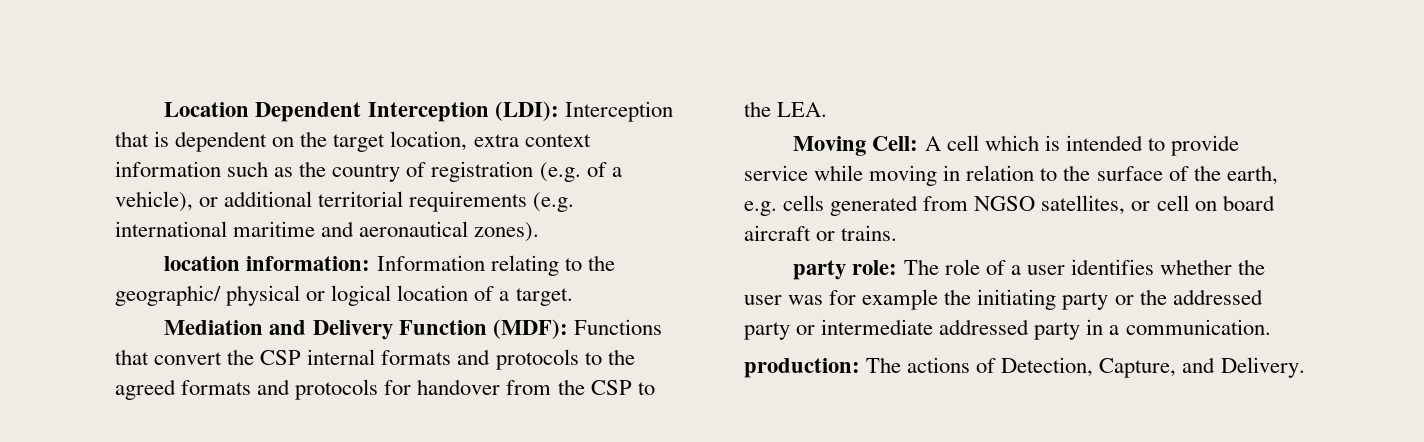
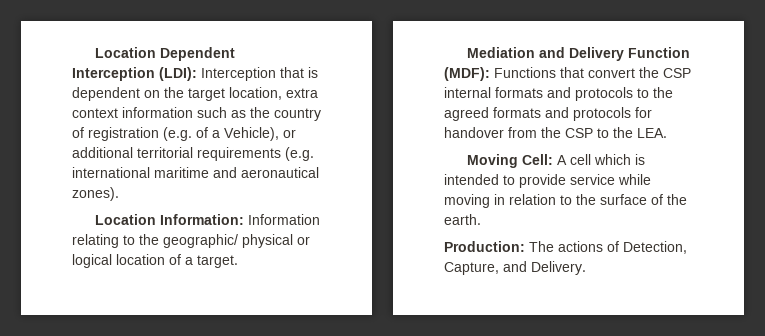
- Location Dependent Interception (LDI): Interception that is dependent on the target location, extra context information such as the country of registration (e.g. of a vehicle), or additional territorial requirements (e.g. international maritime and aeronautical zones).
+ Location Dependent Interception (LDI): Interception that is dependent on the target location, extra context information such as the country of registration (e.g. of a Vehicle), or additional territorial requirements (e.g. international maritime and aeronautical zones).
- location information: Information relating to the geographic/ physical or logical location of a target.
+ Location Information: Information relating to the geographic/ physical or logical location of a target.
- Moving Cell: A cell which is intended to provide service while moving in relation to the surface of the earth, e.g. cells generated from NGSO satellites, or cell on board aircraft or trains.
- party role: The role of a user identifies whether the user was for example the initiating party or the addressed party or intermediate addressed party in a communication.
- production: The actions of Detection, Capture, and Delivery.
+ Moving Cell: A cell which is intended to provide service while moving in relation to the surface of the earth.
+ Production: The actions of Detection, Capture, and Delivery.

